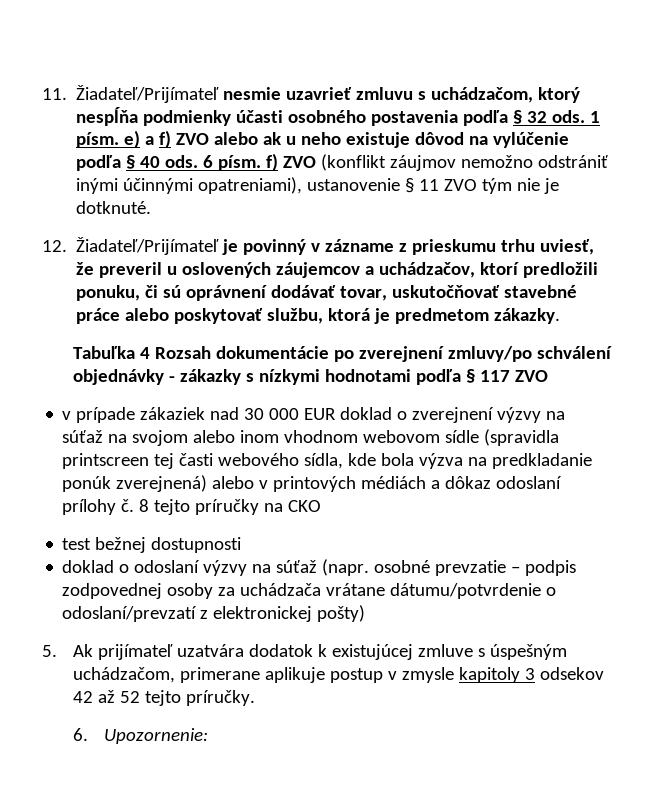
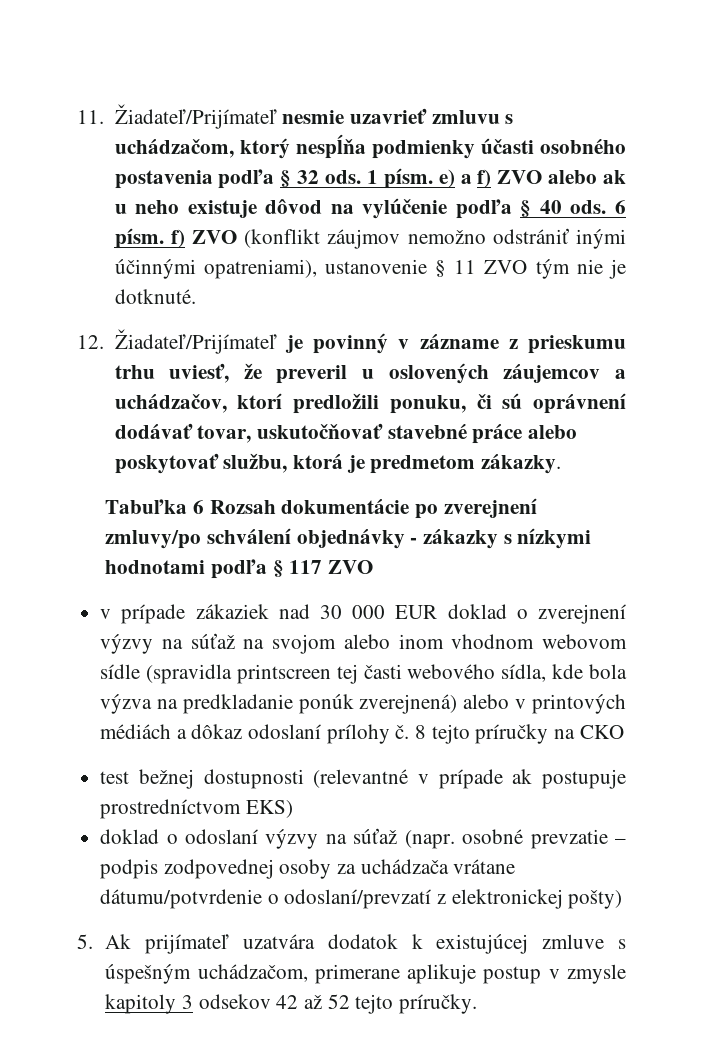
- Tabuľka 4 Rozsah dokumentácie po zverejnení zmluvy/po schválení objednávky - zákazky s nízkymi hodnotami podľa § 117 ZVO
+ Tabuľka 6 Rozsah dokumentácie po zverejnení zmluvy/po schválení objednávky - zákazky s nízkymi hodnotami podľa § 117 ZVO
- test bežnej dostupnosti
+ test bežnej dostupnosti (relevantné v prípade ak postupuje prostredníctvom EKS)
- 6. Upozornenie:

